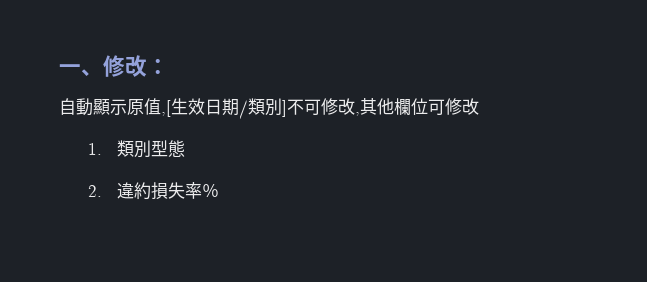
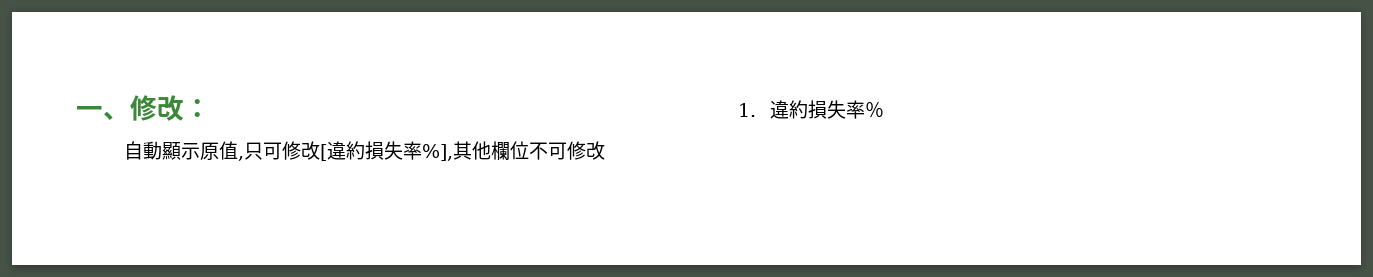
- 自動顯示原值,[生效日期/類別]不可修改,其他欄位可修改
- 1.類別型態
- 2.違約損失率％
+ 自動顯示原值,只可修改[違約損失率%],其他欄位不可修改
+ 1.違約損失率％

